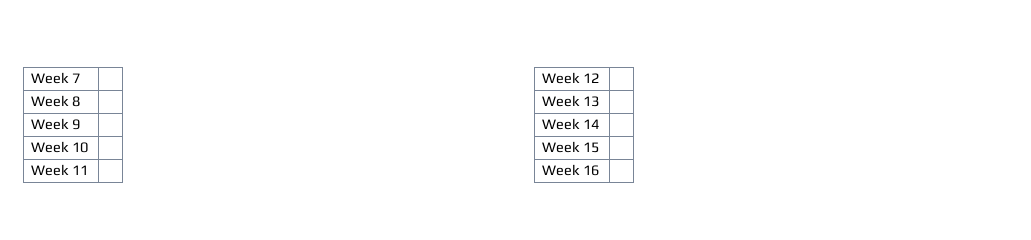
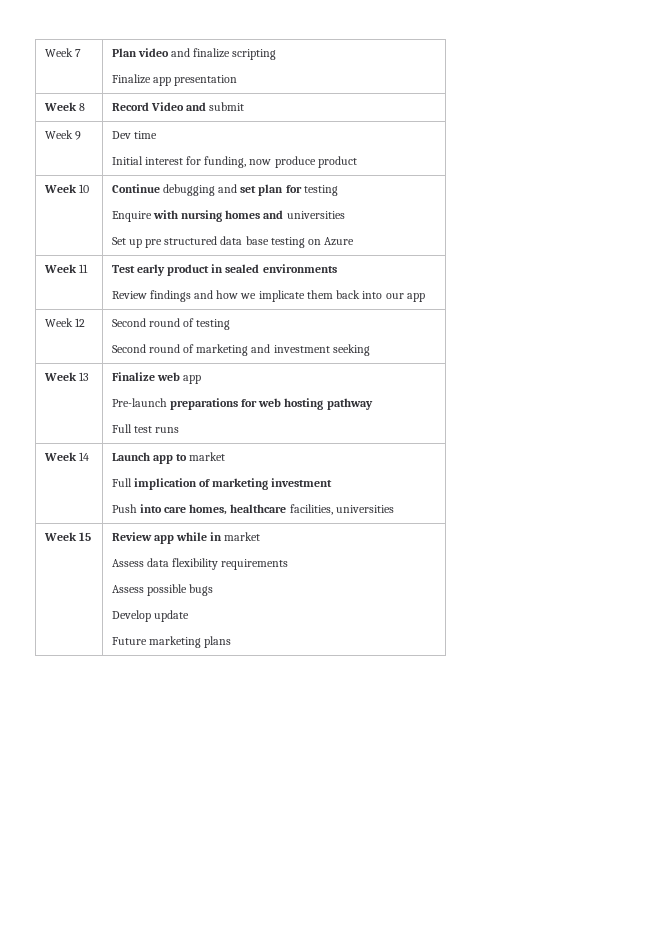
- Week 7 |
- Week 8 |
- Week 9 |
- Week 10 |
- Week 11 |
- Week 12 |
- Week 13 |
- Week 14 |
- Week 15 |
- Week 16 |
+ Week 7 | Plan video and finalize scripting
+ Finalize app presentation
+ Week 8 | Record Video and submit
+ Week 9 | Dev time
+ Initial interest for funding, now produce product
+ Week 10 | Continue debugging and set plan for testing
+ Enquire with nursing homes and universities
+ Set up pre structured data base testing on Azure
+ Week 11 | Test early product in sealed environments
+ Review findings and how we implicate them back into our app
+ Week 12 | Second round of testing
+ Second round of marketing and investment seeking
+ Week 13 | Finalize web app
+ Pre-launch preparations for web hosting pathway
+ Full test runs
+ Week 14 | Launch app to market
+ Full implication of marketing investment
+ Push into care homes, healthcare facilities, universities
+ Week 15 | Review app while in market
+ Assess data flexibility requirements
+ Assess possible bugs
+ Develop update
+ Future marketing plans

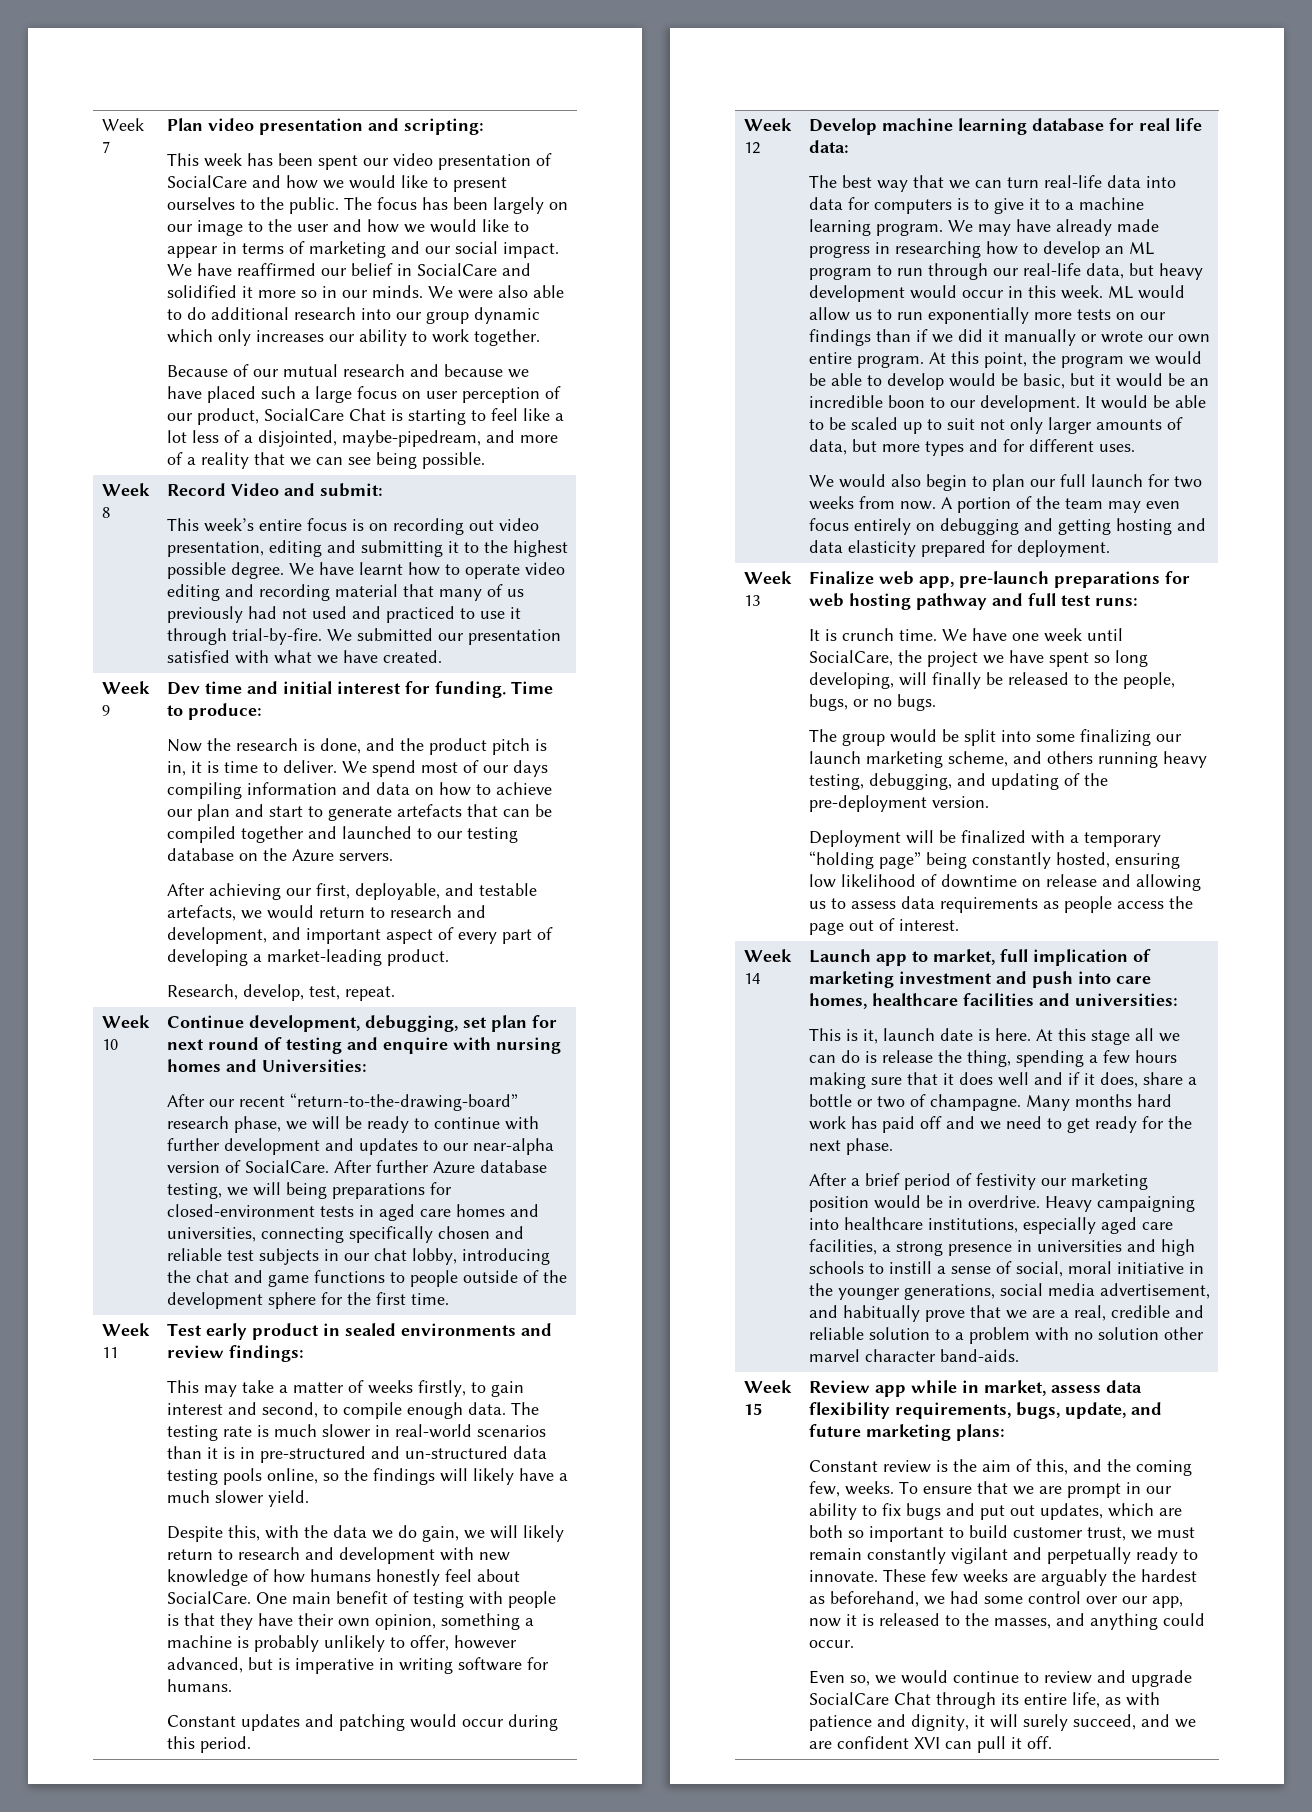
- Plan video and finalize scripting
- Finalize app presentation
+ Plan video presentation and scripting:
+ This week has been spent our video presentation of SocialCare and how we would like to present ourselves to the public. The focus has been largely on our image to the user and how we would like to appear in terms of marketing and our social impact. We have reaffirmed our belief in SocialCare and solidified it more so in our minds. We were also able to do additional research into our group dynamic which only increases our ability to work together.
+ Because of our mutual research and because we have placed such a large focus on user perception of our product, SocialCare Chat is starting to feel like a lot less of a disjointed, maybe-pipedream, and more of a reality that we can see being possible.
- Record Video and submit
- Week 9 | Dev time
- Initial interest for funding, now produce product
+ Record Video and submit:
+ This week’s entire focus is on recording out video presentation, editing and submitting it to the highest possible degree. We have learnt how to operate video editing and recording material that many of us previously had not used and practiced to use it through trial-by-fire. We submitted our presentation satisfied with what we have created.
+ Week 9 | Dev time and initial interest for funding. Time to produce:
+ Now the research is done, and the product pitch is in, it is time to deliver. We spend most of our days compiling information and data on how to achieve our plan and start to generate artefacts that can be compiled together and launched to our testing database on the Azure servers.
+ After achieving our first, deployable, and testable artefacts, we would return to research and development, and important aspect of every part of developing a market-leading product.
+ Research, develop, test, repeat.
- Continue debugging and set plan for testing
- Enquire with nursing homes and universities
- Set up pre structured data base testing on Azure
+ Continue development, debugging, set plan for next round of testing and enquire with nursing homes and Universities:
+ After our recent “return-to-the-drawing-board” research phase, we will be ready to continue with further development and updates to our near-alpha version of SocialCare. After further Azure database testing, we will being preparations for closed-environment tests in aged care homes and universities, connecting specifically chosen and reliable test subjects in our chat lobby, introducing the chat and game functions to people outside of the development sphere for the first time.
- Test early product in sealed environments
- Review findings and how we implicate them back into our app
- Week 12 | Second round of testing
- Second round of marketing and investment seeking
+ Test early product in sealed environments and review findings:
+ This may take a matter of weeks firstly, to gain interest and second, to compile enough data. The testing rate is much slower in real-world scenarios than it is in pre-structured and un-structured data testing pools online, so the findings will likely have a much slower yield.
+ Despite this, with the data we do gain, we will likely return to research and development with new knowledge of how humans honestly feel about SocialCare. One main benefit of testing with people is that they have their own opinion, something a machine is probably unlikely to offer, however advanced, but is imperative in writing software for humans.
+ Constant updates and patching would occur during this period.
+ Week 12 | Develop machine learning database for real life data:
+ The best way that we can turn real-life data into data for computers is to give it to a machine learning program. We may have already made progress in researching how to develop an ML program to run through our real-life data, but heavy development would occur in this week. ML would allow us to run exponentially more tests on our findings than if we did it manually or wrote our own entire program. At this point, the program we would be able to develop would be basic, but it would be an incredible boon to our development. It would be able to be scaled up to suit not only larger amounts of data, but more types and for different uses.
+ We would also begin to plan our full launch for two weeks from now. A portion of the team may even focus entirely on debugging and getting hosting and data elasticity prepared for deployment.
- Finalize web app
- Pre-launch preparations for web hosting pathway
- Full test runs
+ Finalize web app, pre-launch preparations for web hosting pathway and full test runs:
+ It is crunch time. We have one week until SocialCare, the project we have spent so long developing, will finally be released to the people, bugs, or no bugs.
+ The group would be split into some finalizing our launch marketing scheme, and others running heavy testing, debugging, and updating of the pre-deployment version.
+ Deployment will be finalized with a temporary “holding page” being constantly hosted, ensuring low likelihood of downtime on release and allowing us to assess data requirements as people access the page out of interest.
- Launch app to market
- Full implication of marketing investment
- Push into care homes, healthcare facilities, universities
+ Launch app to market, full implication of marketing investment and push into care homes, healthcare facilities and universities:
+ This is it, launch date is here. At this stage all we can do is release the thing, spending a few hours making sure that it does well and if it does, share a bottle or two of champagne. Many months hard work has paid off and we need to get ready for the next phase.
+ After a brief period of festivity our marketing position would be in overdrive. Heavy campaigning into healthcare institutions, especially aged care facilities, a strong presence in universities and high schools to instill a sense of social, moral initiative in the younger generations, social media advertisement, and habitually prove that we are a real, credible and reliable solution to a problem with no solution other marvel character band-aids.
- Review app while in market
- Assess data flexibility requirements
- Assess possible bugs
- Develop update
- Future marketing plans
+ Review app while in market, assess data flexibility requirements, bugs, update, and future marketing plans:
+ Constant review is the aim of this, and the coming few, weeks. To ensure that we are prompt in our ability to fix bugs and put out updates, which are both so important to build customer trust, we must remain constantly vigilant and perpetually ready to innovate. These few weeks are arguably the hardest as beforehand, we had some control over our app, now it is released to the masses, and anything could occur.
+ Even so, we would continue to review and upgrade SocialCare Chat through its entire life, as with patience and dignity, it will surely succeed, and we are confident XVI can pull it off.

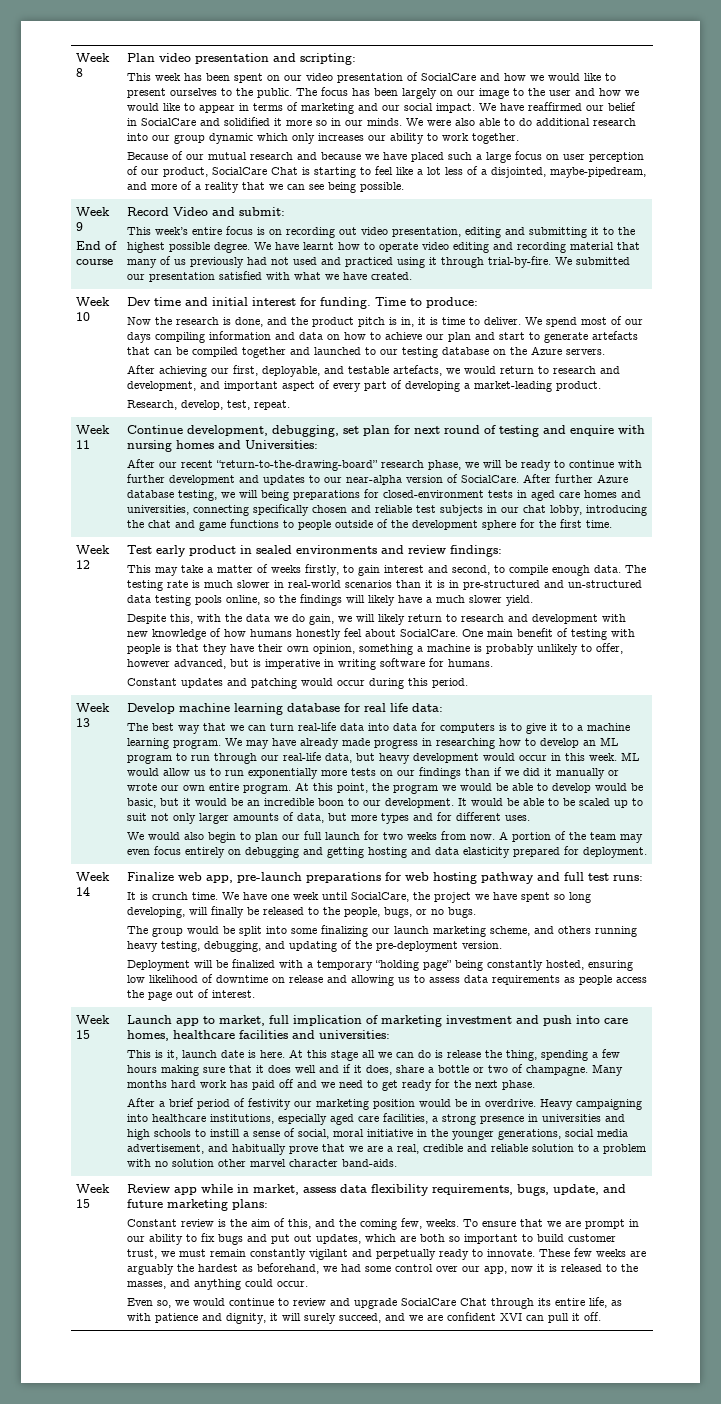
- Week 7
+ Week 8
- This week has been spent our video presentation of SocialCare and how we would like to present ourselves to the public.
+ This week has been spent on our video presentation of SocialCare and how we would like to present ourselves to the public.
- Week 8
+ Week 9
+ End of course
- We have learnt how to operate video editing and recording material that many of us previously had not used and practiced to use it through trial-by-fire.
+ We have learnt how to operate video editing and recording material that many of us previously had not used and practiced using it through trial-by-fire.
- Week 9
+ Week 10
- Week 10
+ Week 11
- Week 11
+ Week 12
- Week 12
+ Week 13
- Week 13
+ Week 14
  Deployment will be finalized with a temporary “holding page” being constantly hosted, ensuring low likelihood of downtime on release and allowing us to assess data requirements as people access the page out of interest.
- Week 14
+ Week 15

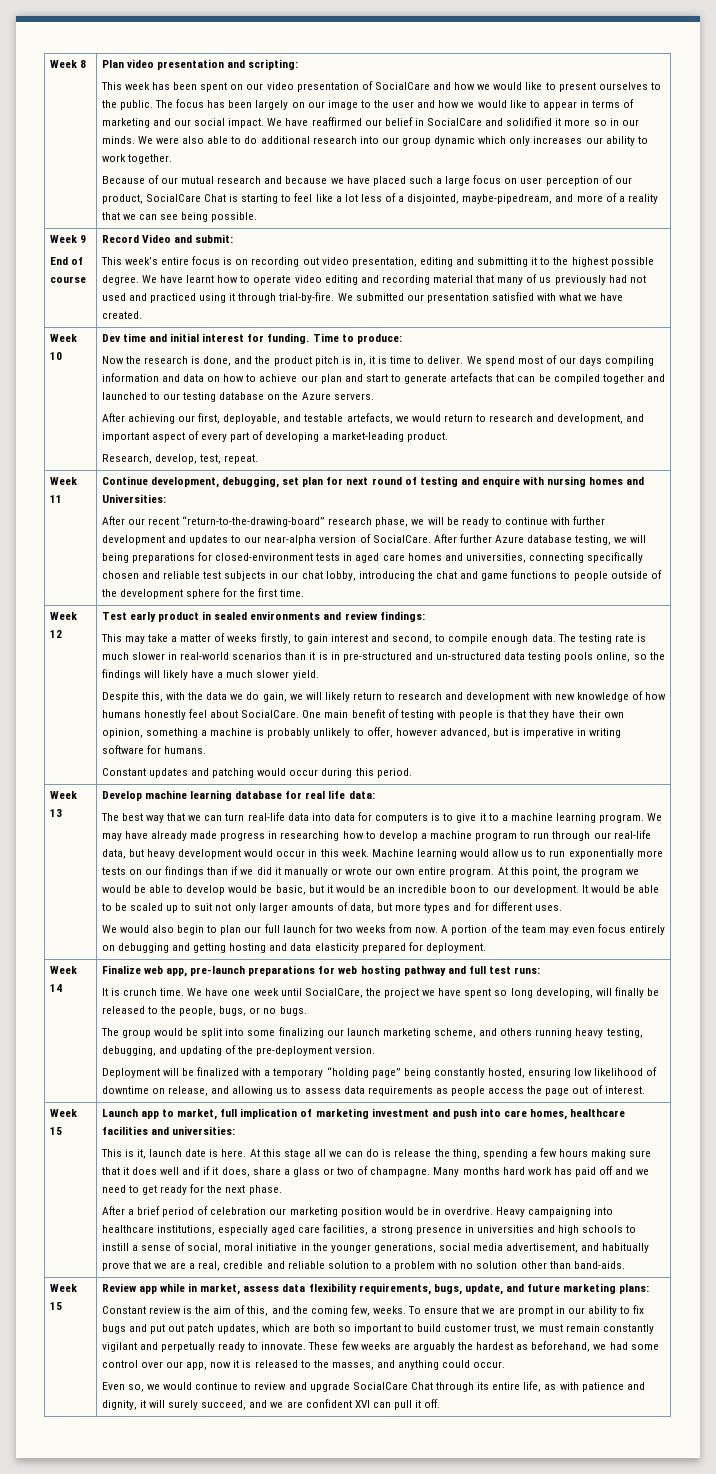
- We may have already made progress in researching how to develop an ML program to run through our real-life data, but heavy development would occur in this week.
+ We may have already made progress in researching how to develop a machine program to run through our real-life data, but heavy development would occur in this week.
- ML would allow us to run exponentially more tests on our findings than if we did it manually or wrote our own entire program.
+ Machine learning would allow us to run exponentially more tests on our findings than if we did it manually or wrote our own entire program.
- Deployment will be finalized with a temporary “holding page” being constantly hosted, ensuring low likelihood of downtime on release and allowing us to assess data requirements as people access the page out of interest.
+ Deployment will be finalized with a temporary “holding page” being constantly hosted, ensuring low likelihood of downtime on release, and allowing us to assess data requirements as people access the page out of interest.
- At this stage all we can do is release the thing, spending a few hours making sure that it does well and if it does, share a bottle or two of champagne.
+ At this stage all we can do is release the thing, spending a few hours making sure that it does well and if it does, share a glass or two of champagne.
- After a brief period of festivity our marketing position would be in overdrive.
+ After a brief period of celebration our marketing position would be in overdrive.
- Heavy campaigning into healthcare institutions, especially aged care facilities, a strong presence in universities and high schools to instill a sense of social, moral initiative in the younger generations, social media advertisement, and habitually prove that we are a real, credible and reliable solution to a problem with no solution other marvel character band-aids.
+ Heavy campaigning into healthcare institutions, especially aged care facilities, a strong presence in universities and high schools to instill a sense of social, moral initiative in the younger generations, social media advertisement, and habitually prove that we are a real, credible and reliable solution to a problem with no solution other than band-aids.
- To ensure that we are prompt in our ability to fix bugs and put out updates, which are both so important to build customer trust, we must remain constantly vigilant and perpetually ready to innovate.
+ To ensure that we are prompt in our ability to fix bugs and put out patch updates, which are both so important to build customer trust, we must remain constantly vigilant and perpetually ready to innovate.

